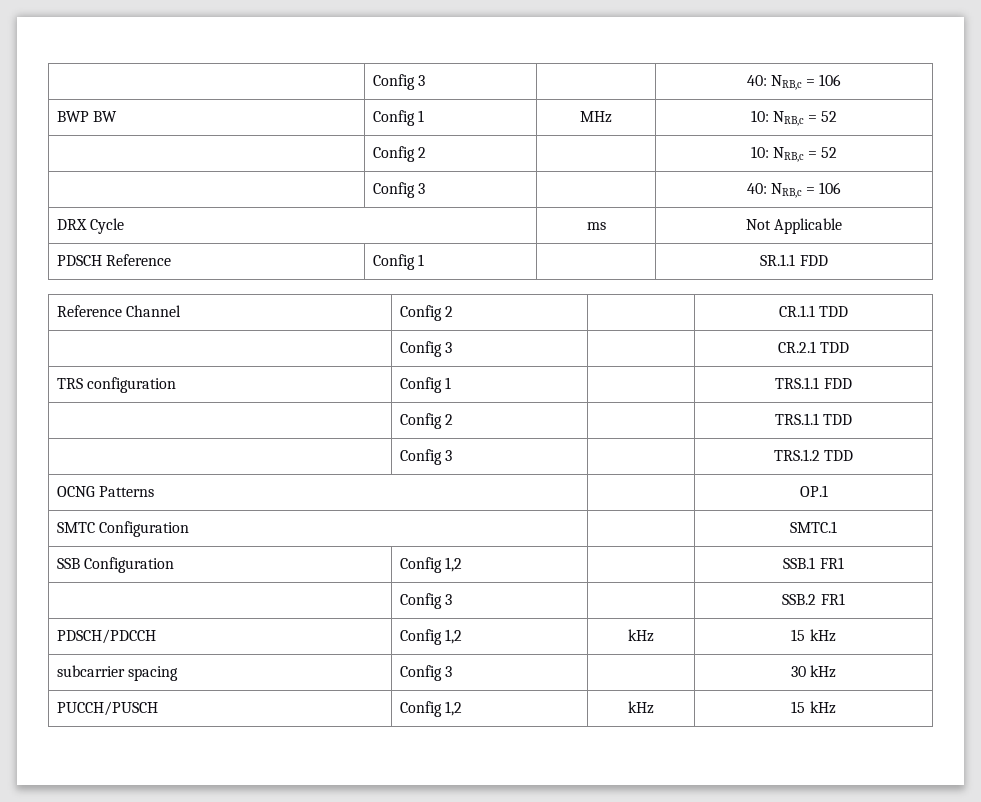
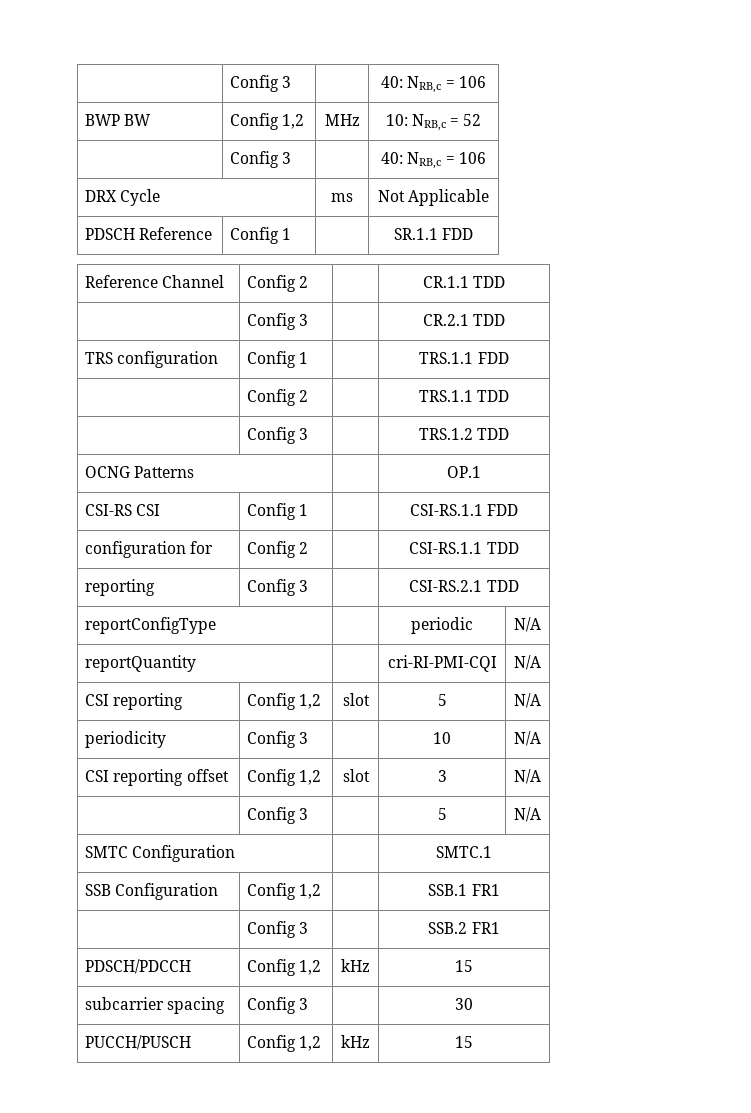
- BWP BW | Config 1 | MHz | 10: NRB,c = 52
+ BWP BW | Config 1,2 | MHz | 10: NRB,c = 52
- | Config 2 | | 10: NRB,c = 52
+ CSI-RS CSI | Config 1 | | CSI-RS.1.1 FDD
+ configuration for | Config 2 | | CSI-RS.1.1 TDD
+ reporting | Config 3 | | CSI-RS.2.1 TDD
+ reportConfigType | | periodic | N/A
+ reportQuantity | | cri-RI-PMI-CQI | N/A
+ CSI reporting | Config 1,2 | slot | 5 | N/A
+ periodicity | Config 3 | | 10 | N/A
+ CSI reporting offset | Config 1,2 | slot | 3 | N/A
+ | Config 3 | | 5 | N/A
- PDSCH/PDCCH | Config 1,2 | kHz | 15 kHz
+ PDSCH/PDCCH | Config 1,2 | kHz | 15
- subcarrier spacing | Config 3 | | 30 kHz
+ subcarrier spacing | Config 3 | | 30
- PUCCH/PUSCH | Config 1,2 | kHz | 15 kHz
+ PUCCH/PUSCH | Config 1,2 | kHz | 15

